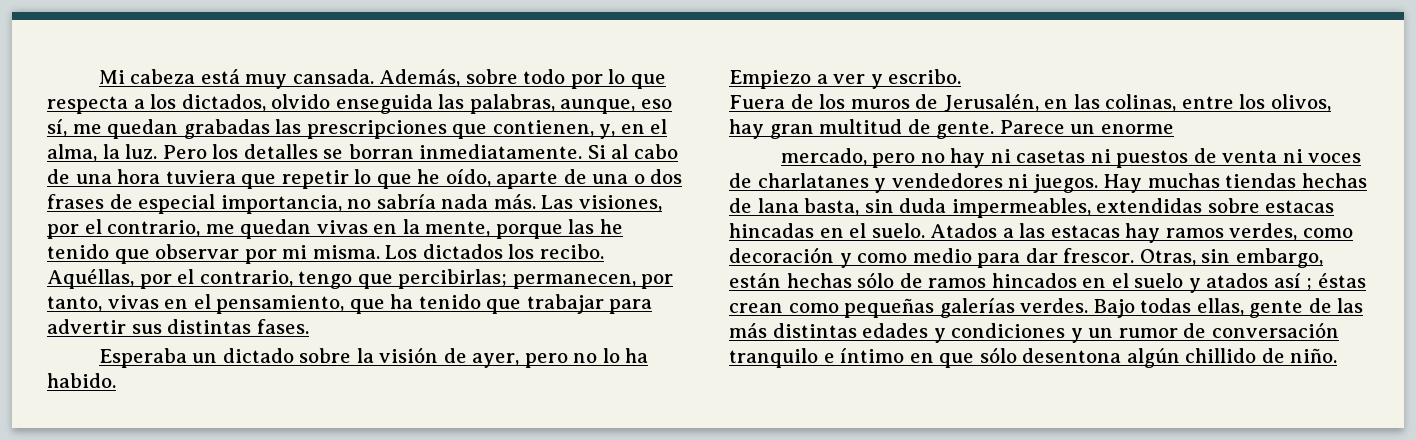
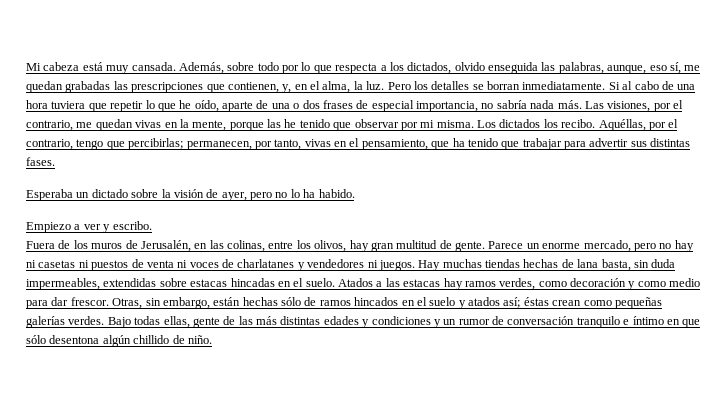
- Parece un enorme
- mercado, pero no hay ni casetas ni puestos de venta ni voces de charlatanes y vendedores ni juegos.
+ Parece un enorme mercado, pero no hay ni casetas ni puestos de venta ni voces de charlatanes y vendedores ni juegos.
- Otras, sin embargo, están hechas sólo de ramos hincados en el suelo y atados así ; éstas crean como pequeñas galerías verdes.
+ Otras, sin embargo, están hechas sólo de ramos hincados en el suelo y atados así; éstas crean como pequeñas galerías verdes.

